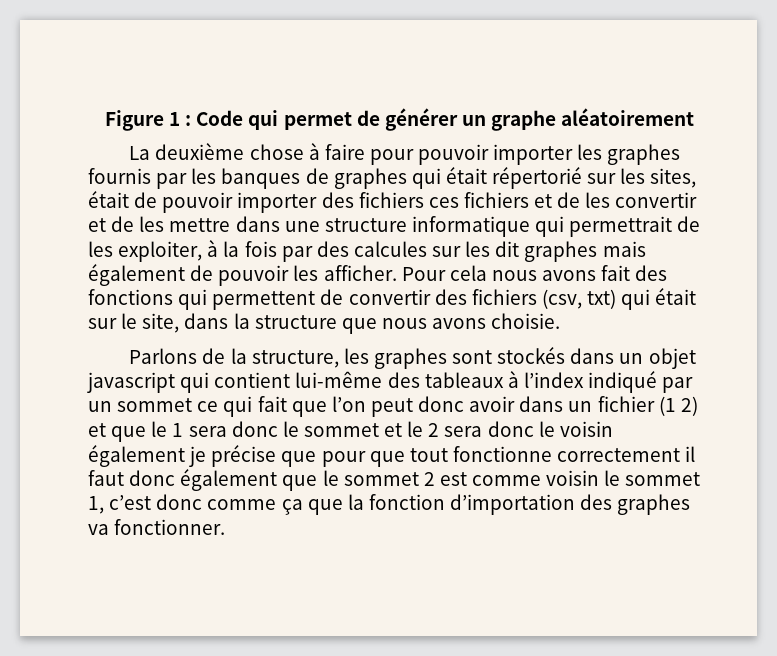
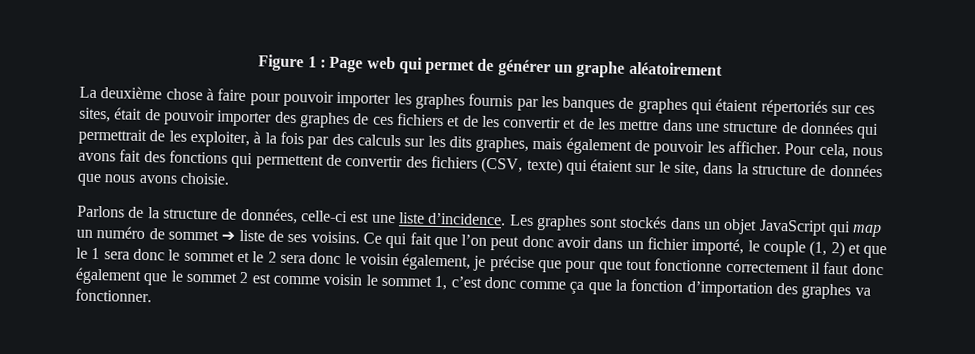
- Figure 1 : Code qui permet de générer un graphe aléatoirement
+ Figure 1 : Page web qui permet de générer un graphe aléatoirement
- La deuxième chose à faire pour pouvoir importer les graphes fournis par les banques de graphes qui était répertorié sur les sites, était de pouvoir importer des fichiers ces fichiers et de les convertir et de les mettre dans une structure informatique qui permettrait de les exploiter, à la fois par des calcules sur les dit graphes mais également de pouvoir les afficher.
+ La deuxième chose à faire pour pouvoir importer les graphes fournis par les banques de graphes qui étaient répertoriés sur ces sites, était de pouvoir importer des graphes de ces fichiers et de les convertir et de les mettre dans une structure de données qui permettrait de les exploiter, à la fois par des calculs sur les dits graphes, mais également de pouvoir les afficher.
- Pour cela nous avons fait des fonctions qui permettent de convertir des fichiers (csv, txt) qui était sur le site, dans la structure que nous avons choisie.
+ Pour cela, nous avons fait des fonctions qui permettent de convertir des fichiers (CSV, texte) qui étaient sur le site, dans la structure de données que nous avons choisie.
- Parlons de la structure, les graphes sont stockés dans un objet javascript qui contient lui-même des tableaux à l’index indiqué par un sommet ce qui fait que l’on peut donc avoir dans un fichier (1 2) et que le 1 sera donc le sommet et le 2 sera donc le voisin également je précise que pour que tout fonctionne correctement il faut donc également que le sommet 2 est comme voisin le sommet 1, c’est donc comme ça que la fonction d’importation des graphes va fonctionner.
+ Parlons de la structure de données, celle-ci est une liste d’incidence. Les graphes sont stockés dans un objet JavaScript qui map un numéro de sommet ➔ liste de ses voisins. Ce qui fait que l’on peut donc avoir dans un fichier importé, le couple (1, 2) et que le 1 sera donc le sommet et le 2 sera donc le voisin également, je précise que pour que tout fonctionne correctement il faut donc également que le sommet 2 est comme voisin le sommet 1, c’est donc comme ça que la fonction d’importation des graphes va fonctionner.

